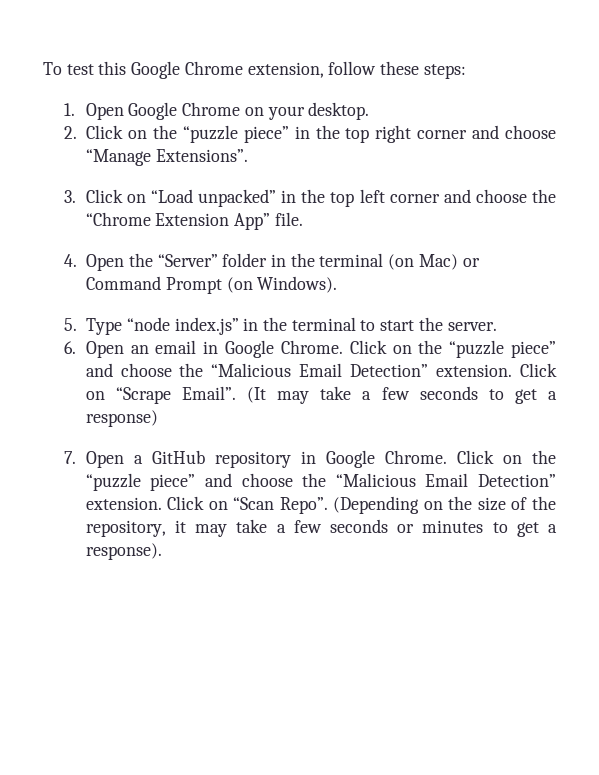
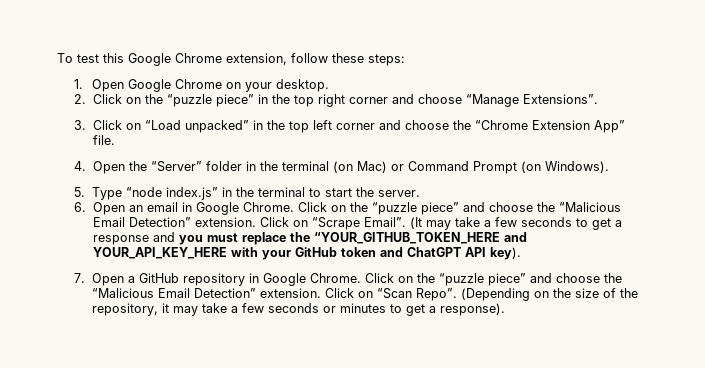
- (It may take a few seconds to get a response)
+ (It may take a few seconds to get a response and you must replace the “YOUR_GITHUB_TOKEN_HERE and YOUR_API_KEY_HERE with your GitHub token and ChatGPT API key).

